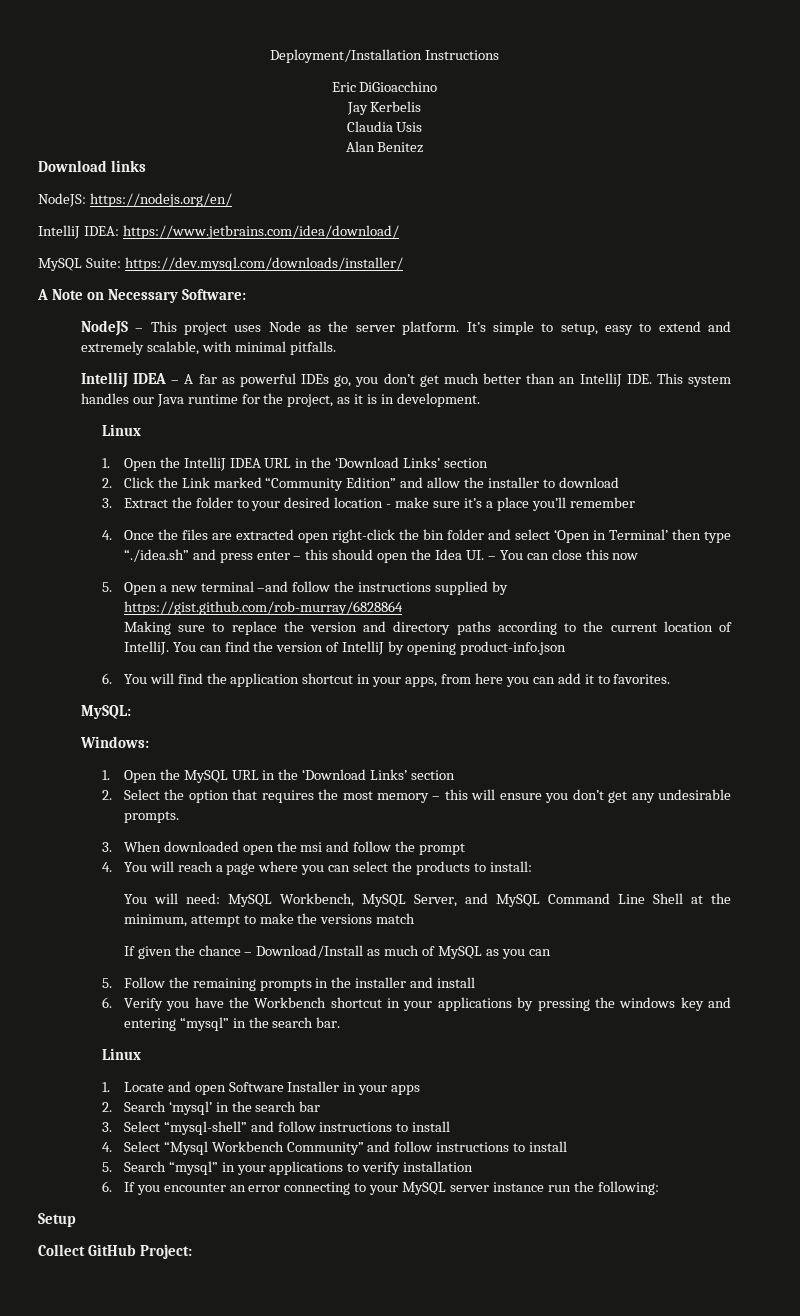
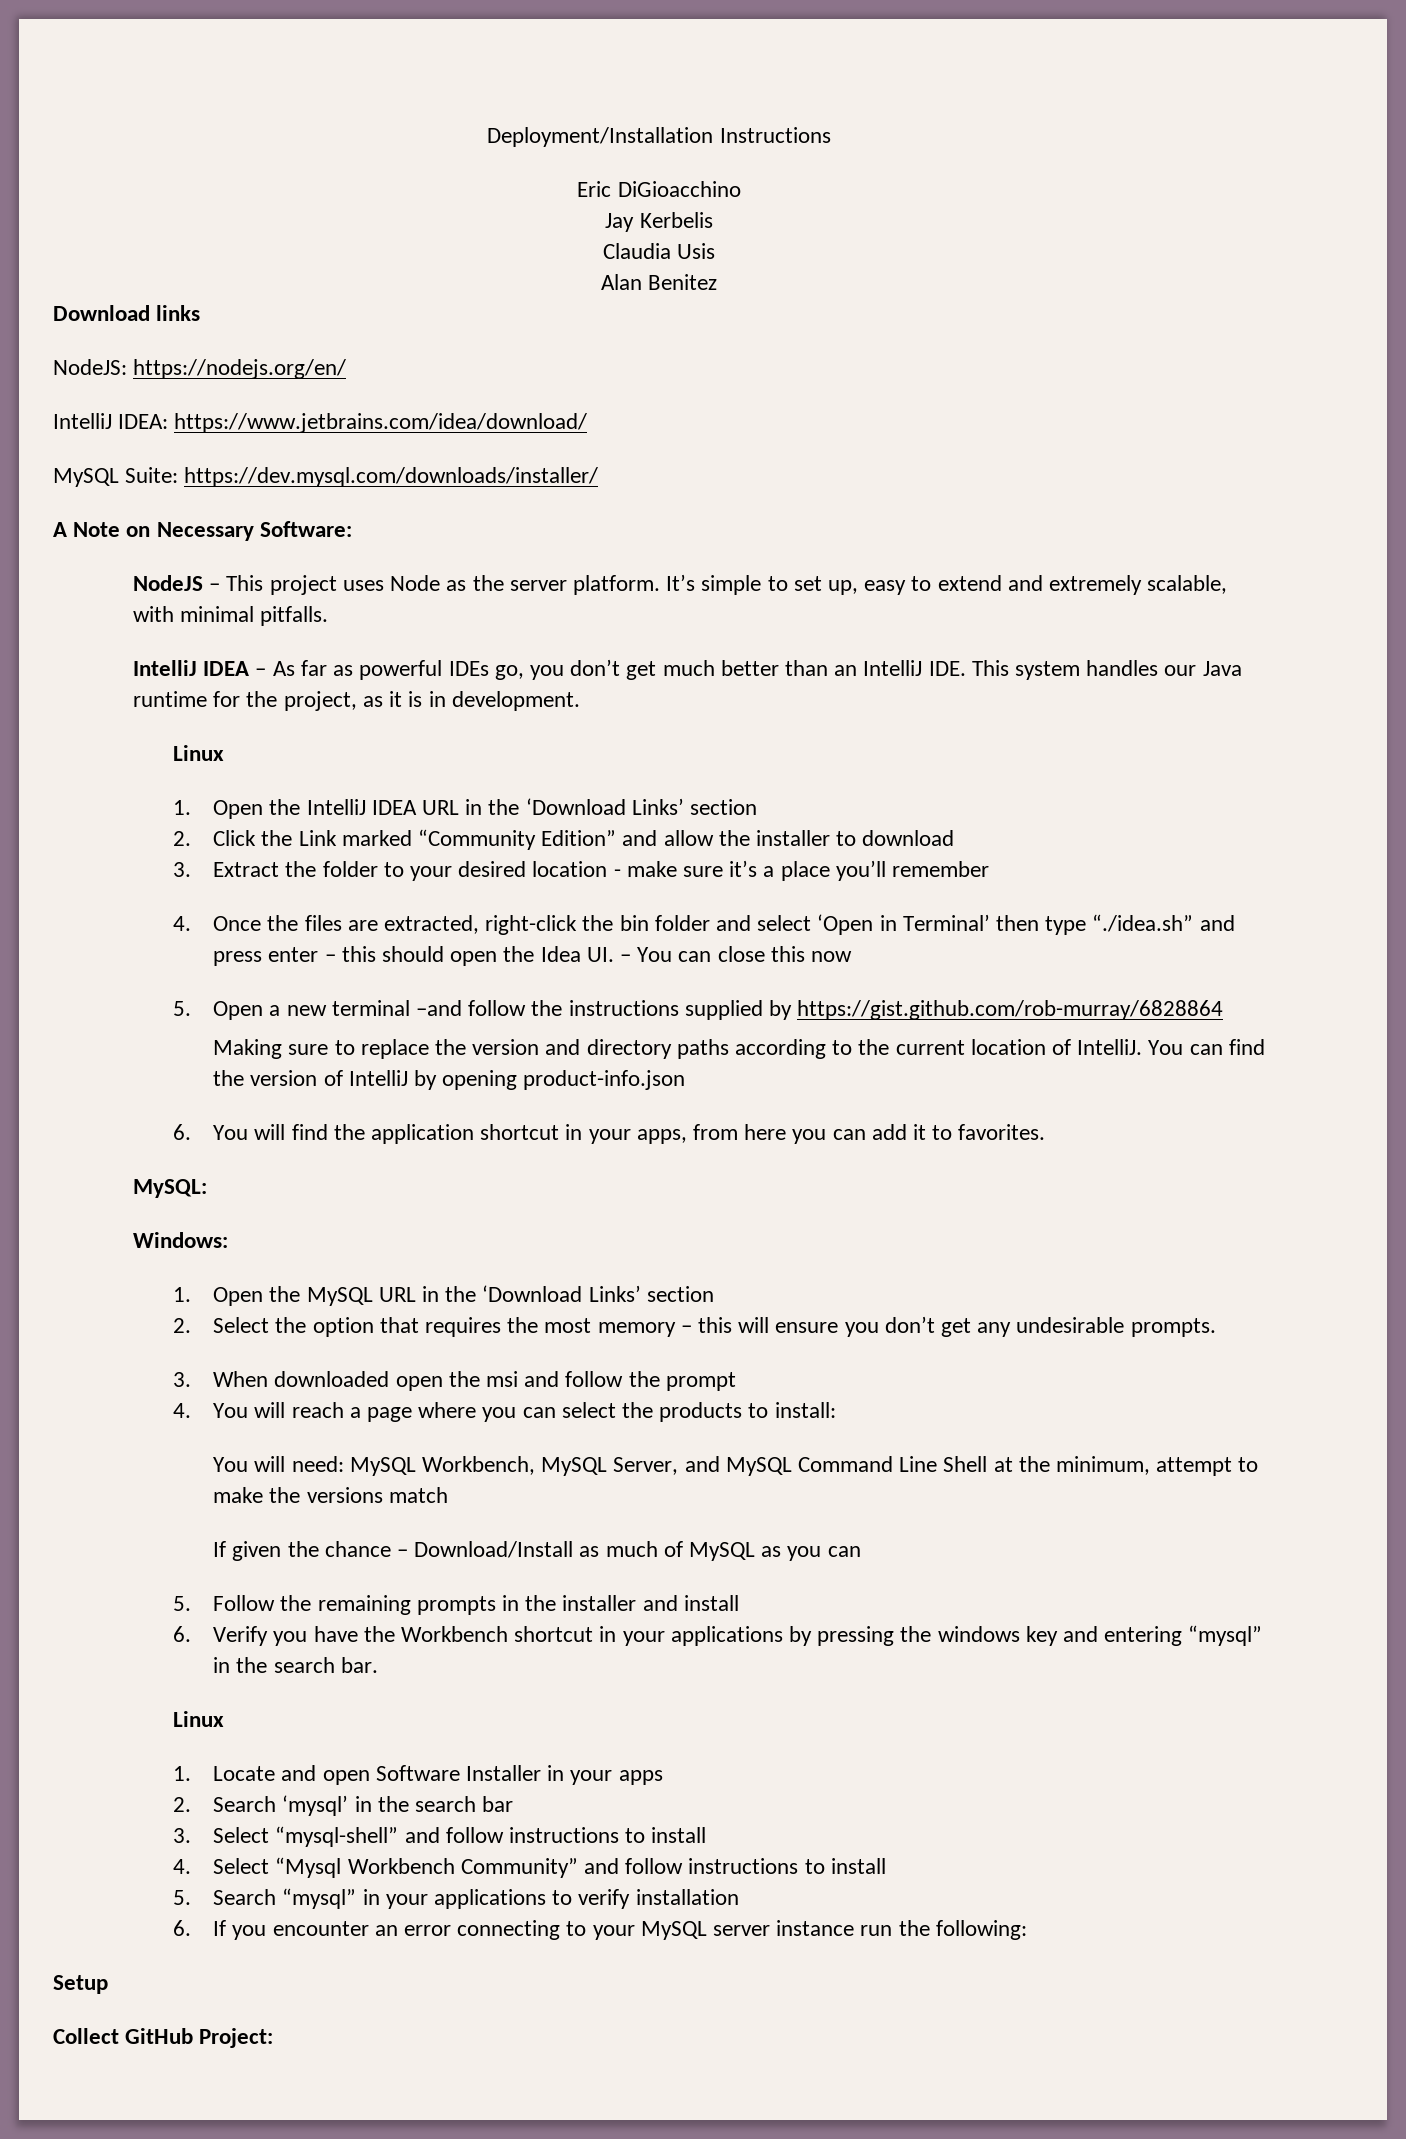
- It’s simple to setup, easy to extend and extremely scalable, with minimal pitfalls.
+ It’s simple to set up, easy to extend and extremely scalable, with minimal pitfalls.
- IntelliJ IDEA – A far as powerful IDEs go, you don’t get much better than an IntelliJ IDE. This system handles our Java runtime for the project, as it is in development.
+ IntelliJ IDEA – As far as powerful IDEs go, you don’t get much better than an IntelliJ IDE. This system handles our Java runtime for the project, as it is in development.
- 4. Once the files are extracted open right-click the bin folder and select ‘Open in Terminal’ then type “./idea.sh” and press enter – this should open the Idea UI. – You can close this now
+ 4. Once the files are extracted, right-click the bin folder and select ‘Open in Terminal’ then type “./idea.sh” and press enter – this should open the Idea UI. – You can close this now

